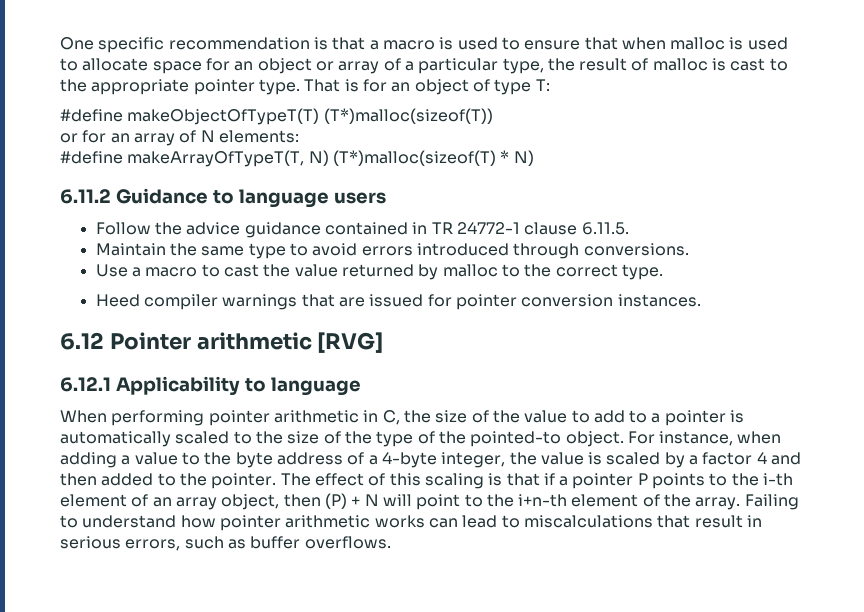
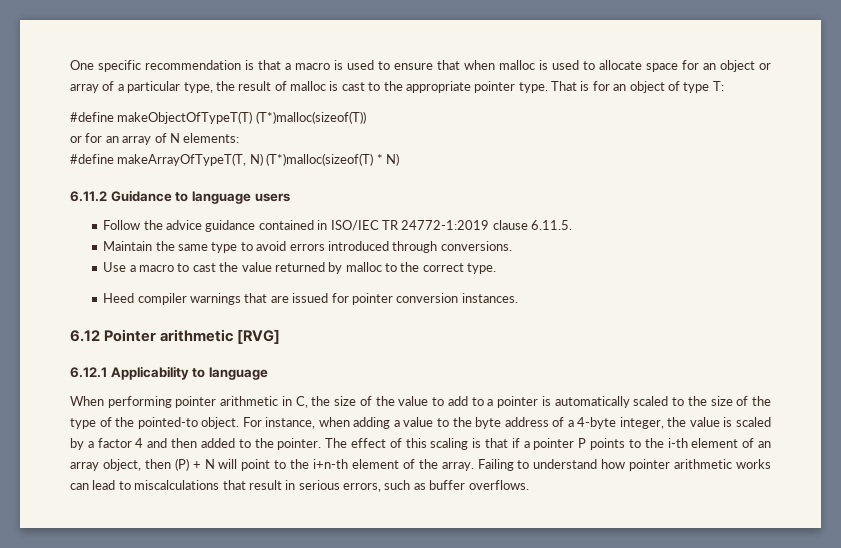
- Follow the advice guidance contained in TR 24772-1 clause 6.11.5.
+ Follow the advice guidance contained in ISO/IEC TR 24772-1:2019 clause 6.11.5.

